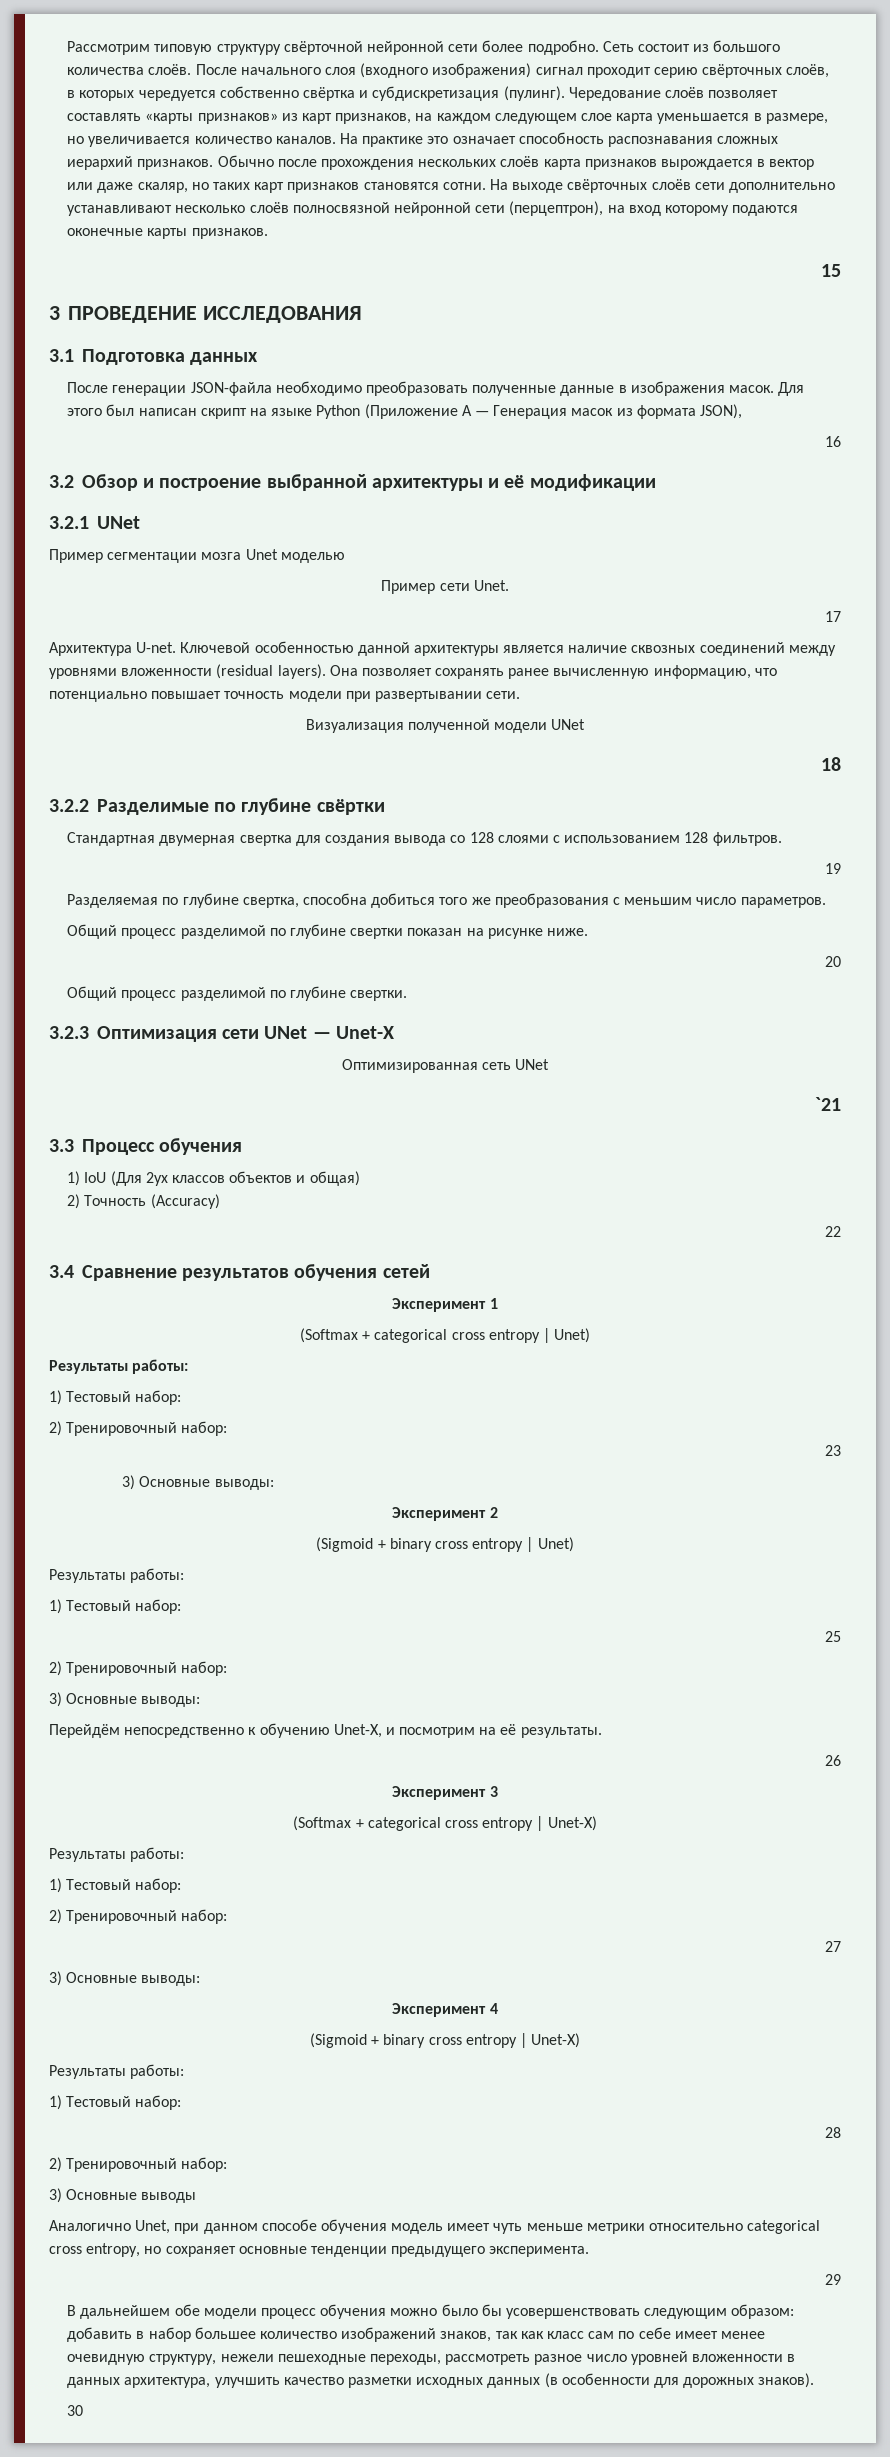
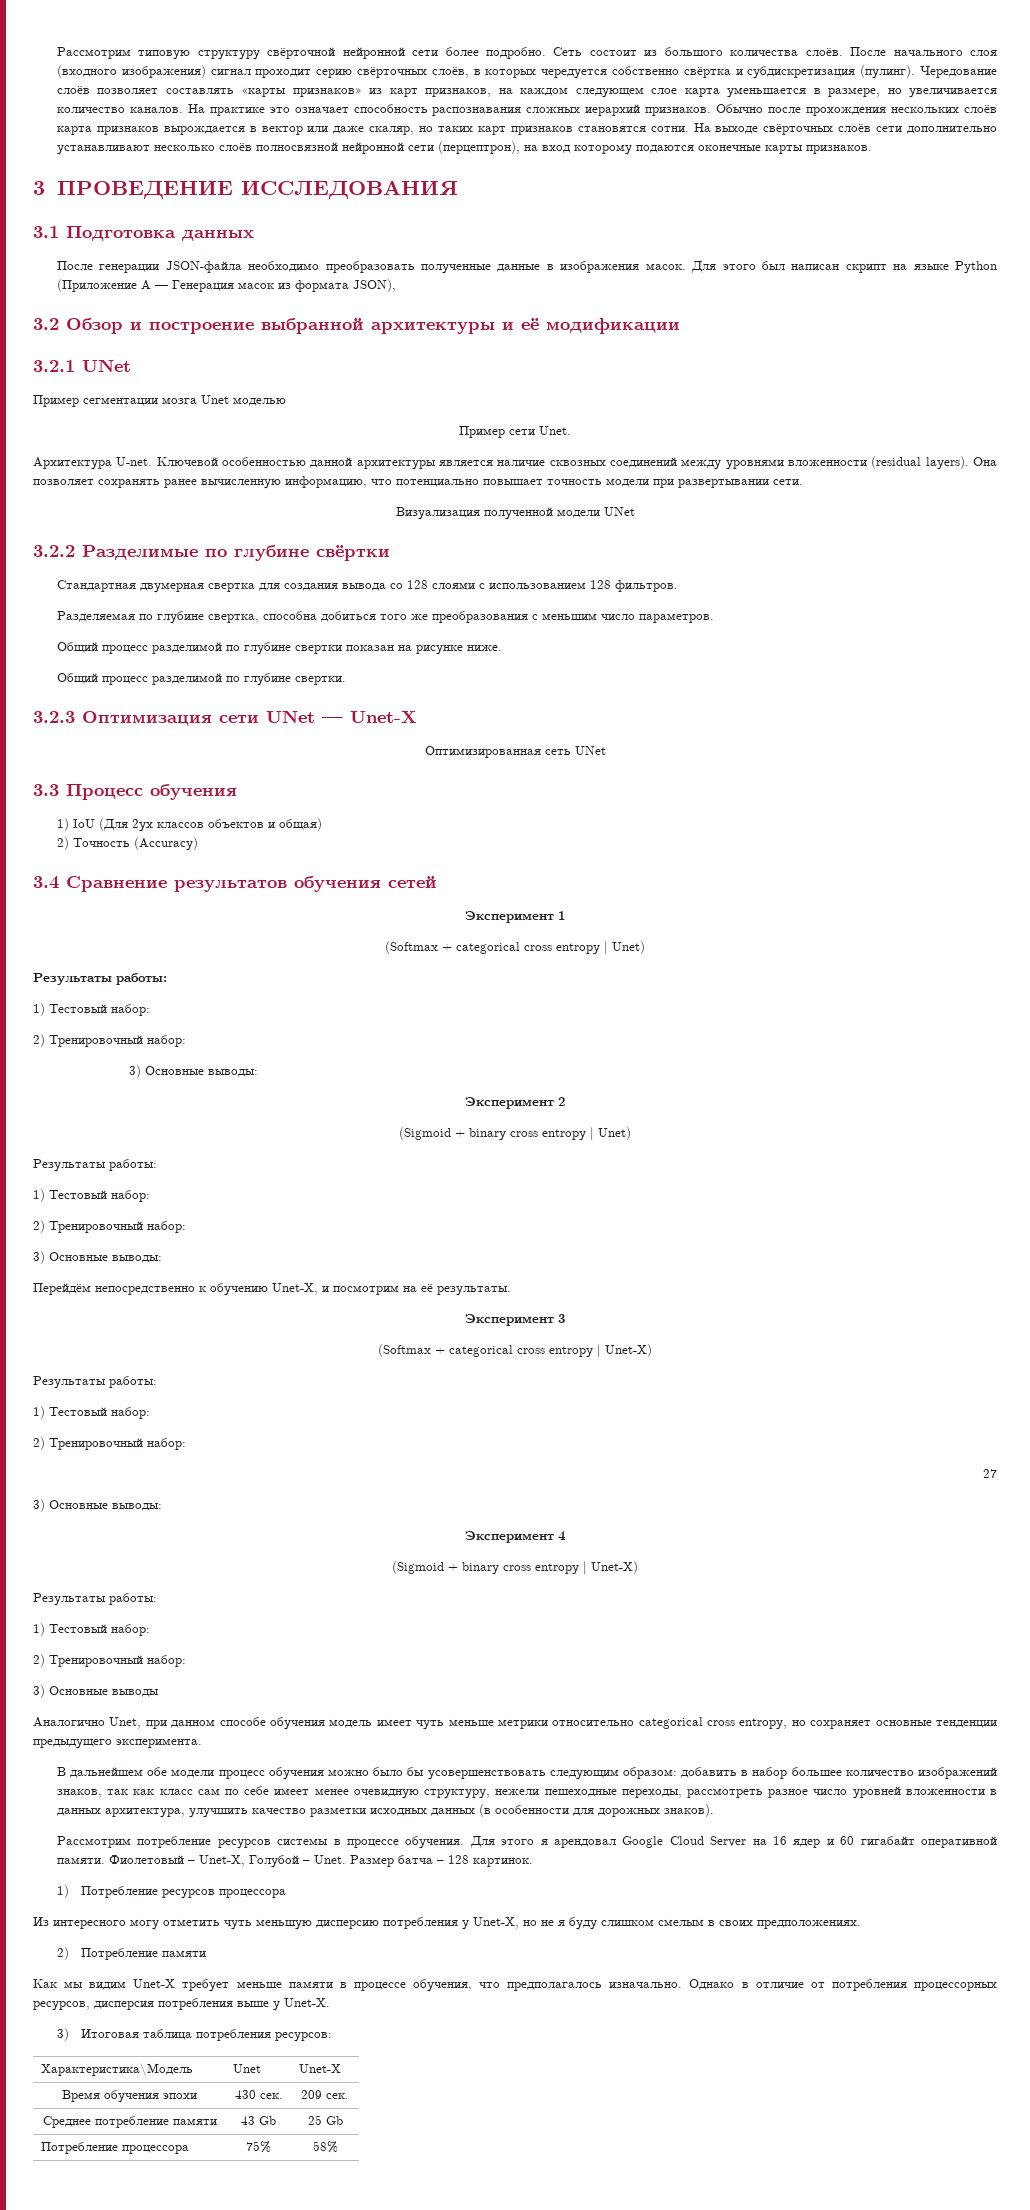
- 15
- 16
- 17
- 18
- 19
- 20
- `21
- 22
- 23
- 25
- 26
- 28
- 29
- 30
+ Рассмотрим потребление ресурсов системы в процессе обучения. Для этого я арендовал Google Cloud Server на 16 ядер и 60 гигабайт оперативной памяти. Фиолетовый – Unet-X, Голубой – Unet. Размер батча – 128 картинок.
+ 1) Потребление ресурсов процессора
+ Из интересного могу отметить чуть меньшую дисперсию потребления у Unet-X, но не я буду слишком смелым в своих предположениях.
+ 2) Потребление памяти
+ Как мы видим Unet-X требует меньше памяти в процессе обучения, что предполагалось изначально. Однако в отличие от потребления процессорных ресурсов, дисперсия потребления выше у Unet-X.
+ 3) Итоговая таблица потребления ресурсов:
+ Характеристика\Модель | Unet | Unet-X
+ Время обучения эпохи | 430 сек. | 209 сек.
+ Среднее потребление памяти | 43 Gb | 25 Gb
+ Потребление процессора | 75% | 58%

